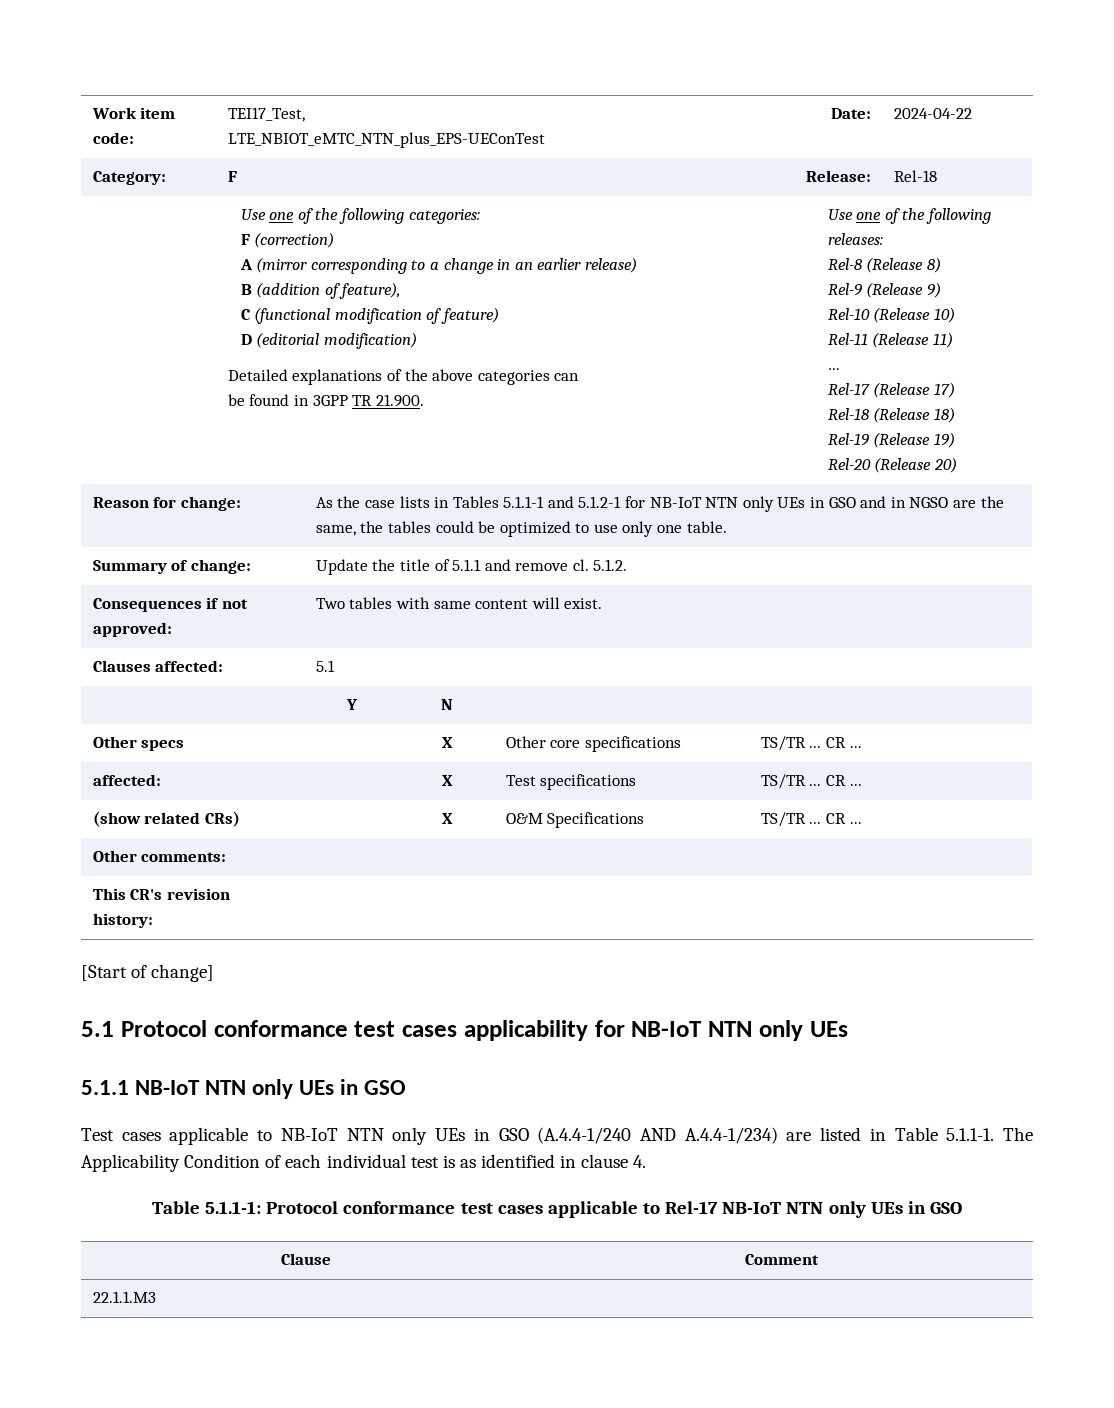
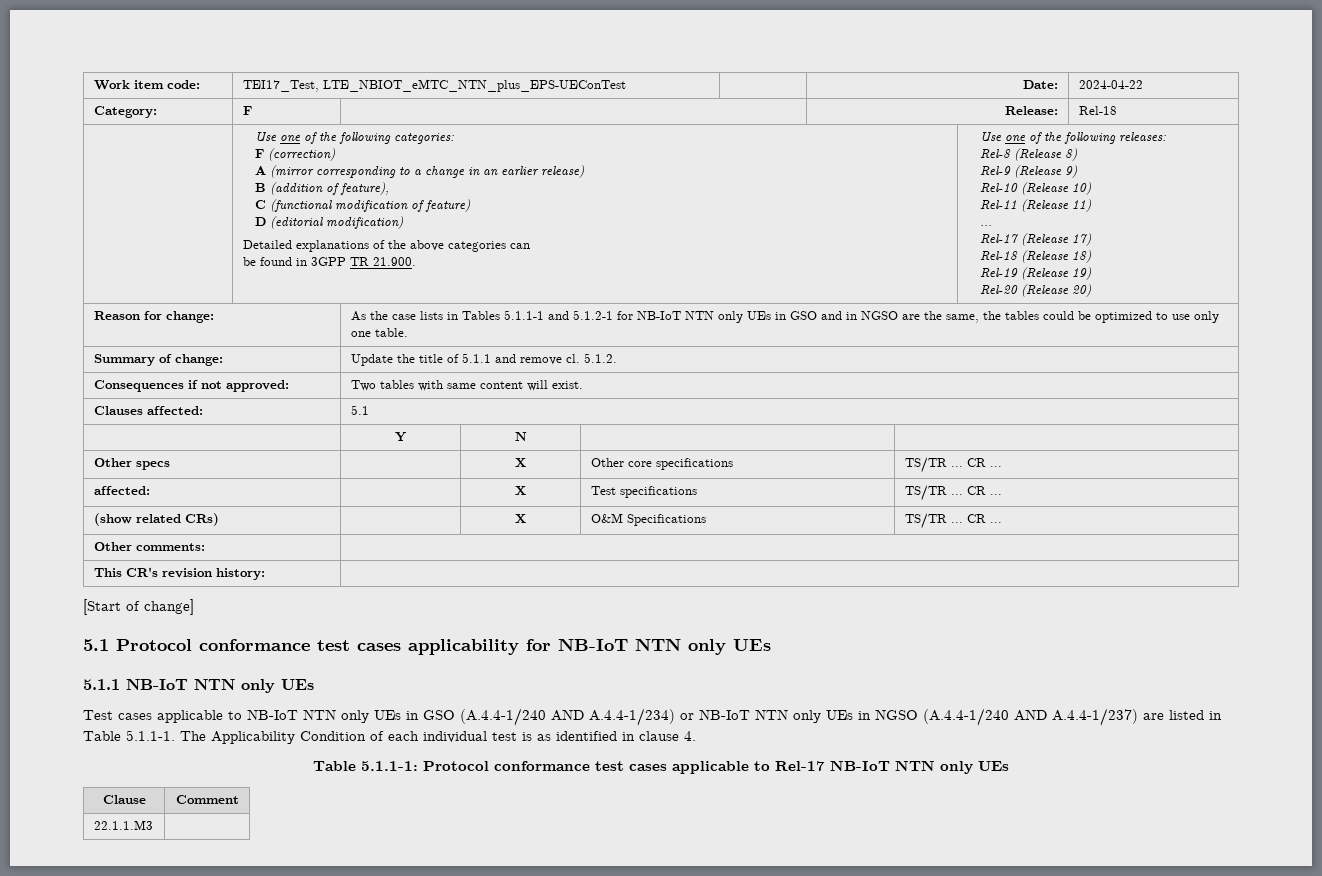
- 5.1.1 NB-IoT NTN only UEs in GSO
+ 5.1.1 NB-IoT NTN only UEs
- Test cases applicable to NB-IoT NTN only UEs in GSO (A.4.4-1/240 AND A.4.4-1/234) are listed in Table 5.1.1-1. The Applicability Condition of each individual test is as identified in clause 4.
+ Test cases applicable to NB-IoT NTN only UEs in GSO (A.4.4-1/240 AND A.4.4-1/234) or NB-IoT NTN only UEs in NGSO (A.4.4-1/240 AND A.4.4-1/237) are listed in Table 5.1.1-1. The Applicability Condition of each individual test is as identified in clause 4.
- Table 5.1.1-1: Protocol conformance test cases applicable to Rel-17 NB-IoT NTN only UEs in GSO
+ Table 5.1.1-1: Protocol conformance test cases applicable to Rel-17 NB-IoT NTN only UEs

